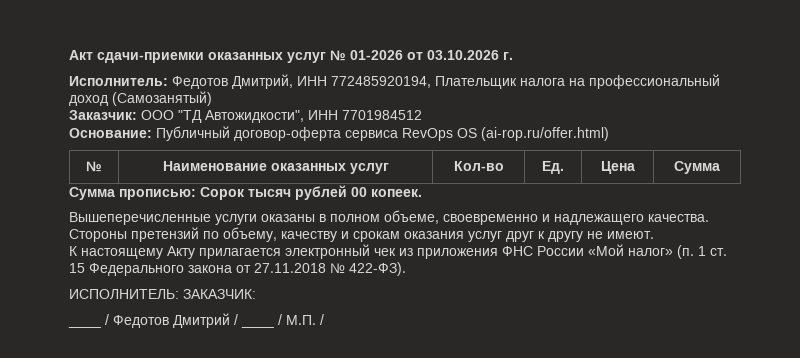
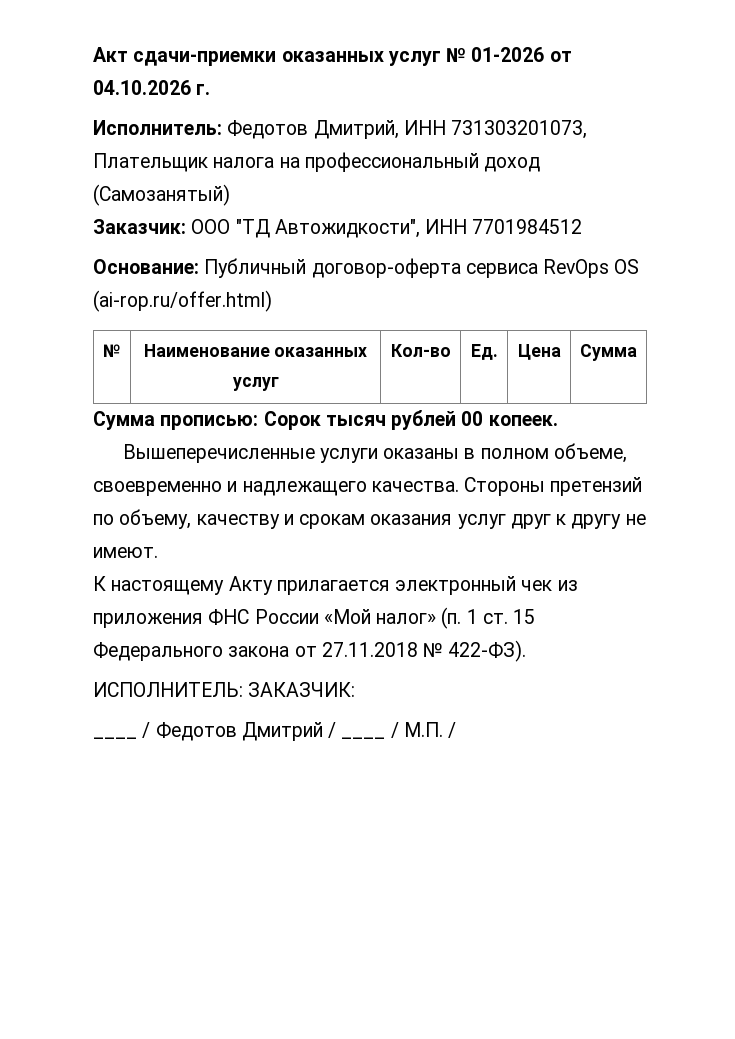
- Акт сдачи-приемки оказанных услуг № 01-2026 от 03.10.2026 г.
+ Акт сдачи-приемки оказанных услуг № 01-2026 от 04.10.2026 г.
- Исполнитель: Федотов Дмитрий, ИНН 772485920194, Плательщик налога на профессиональный доход (Самозанятый)
+ Исполнитель: Федотов Дмитрий, ИНН 731303201073, Плательщик налога на профессиональный доход (Самозанятый)

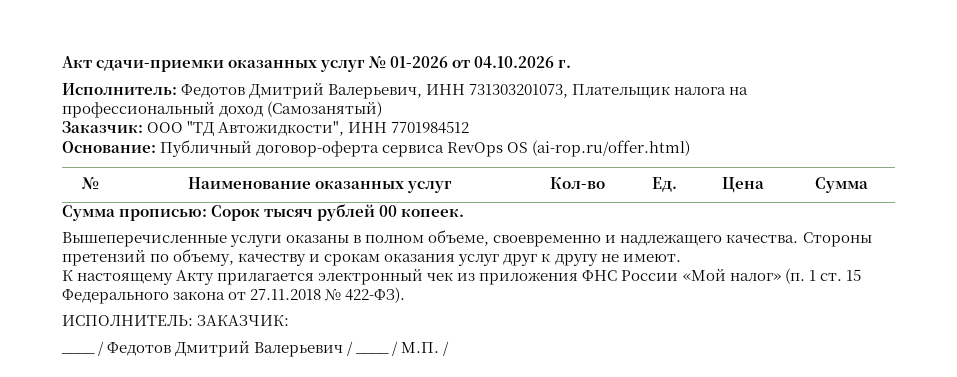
- Исполнитель: Федотов Дмитрий, ИНН 731303201073, Плательщик налога на профессиональный доход (Самозанятый)
+ Исполнитель: Федотов Дмитрий Валерьевич, ИНН 731303201073, Плательщик налога на профессиональный доход (Самозанятый)
- ____ / Федотов Дмитрий / ____ / М.П. /
+ ____ / Федотов Дмитрий Валерьевич / ____ / М.П. /

